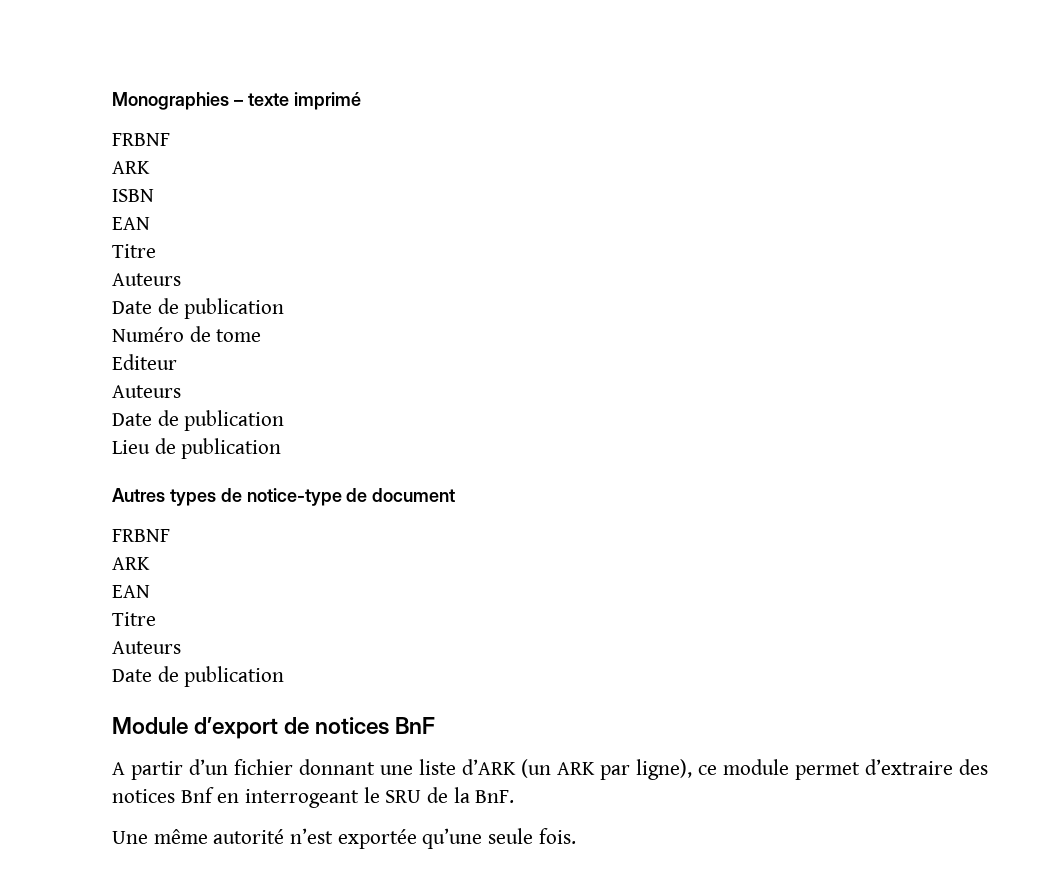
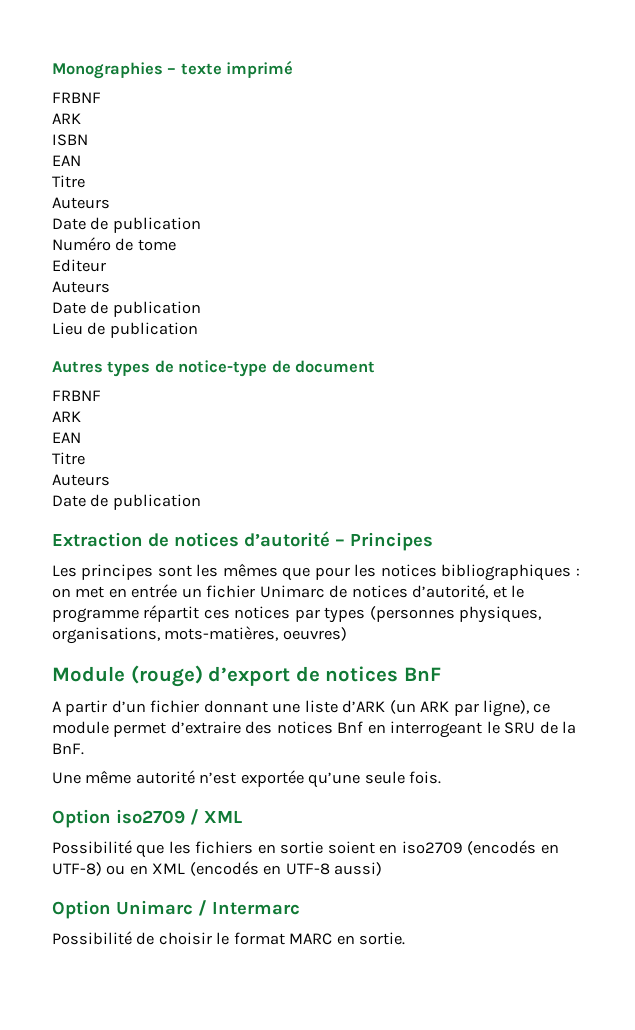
+ Extraction de notices d’autorité – Principes
+ Les principes sont les mêmes que pour les notices bibliographiques : on met en entrée un fichier Unimarc de notices d’autorité, et le programme répartit ces notices par types (personnes physiques, organisations, mots-matières, oeuvres)
- Module d’export de notices BnF
+ Module (rouge) d’export de notices BnF
+ Option iso2709 / XML
+ Possibilité que les fichiers en sortie soient en iso2709 (encodés en UTF-8) ou en XML (encodés en UTF-8 aussi)
+ Option Unimarc / Intermarc
+ Possibilité de choisir le format MARC en sortie.

